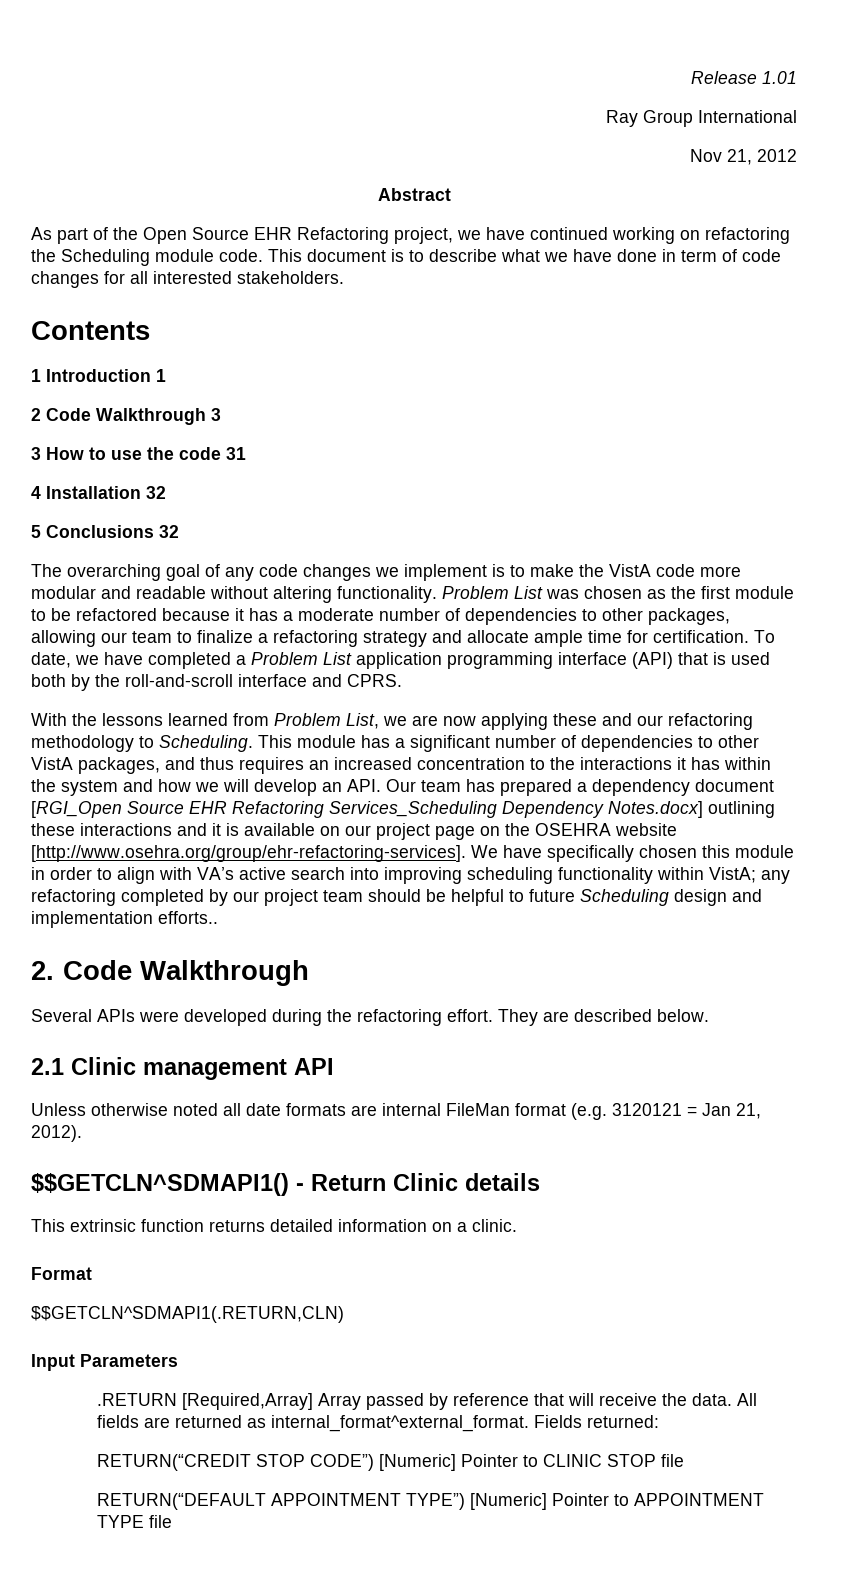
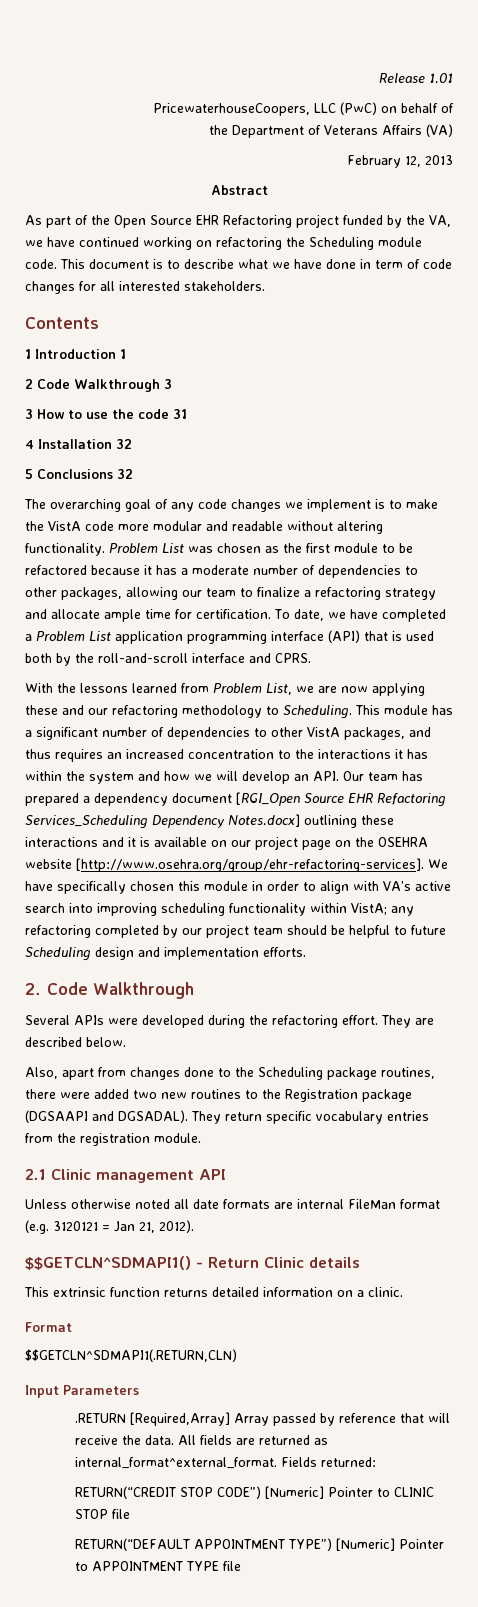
- Ray Group International
- Nov 21, 2012
+ PricewaterhouseCoopers, LLC (PwC) on behalf of
+ the Department of Veterans Affairs (VA)
+ February 12, 2013
- As part of the Open Source EHR Refactoring project, we have continued working on refactoring the Scheduling module code.
+ As part of the Open Source EHR Refactoring project funded by the VA, we have continued working on refactoring the Scheduling module code.
- any refactoring completed by our project team should be helpful to future Scheduling design and implementation efforts..
+ any refactoring completed by our project team should be helpful to future Scheduling design and implementation efforts.
+ Also, apart from changes done to the Scheduling package routines, there were added two new routines to the Registration package (DGSAAPI and DGSADAL). They return specific vocabulary entries from the registration module.

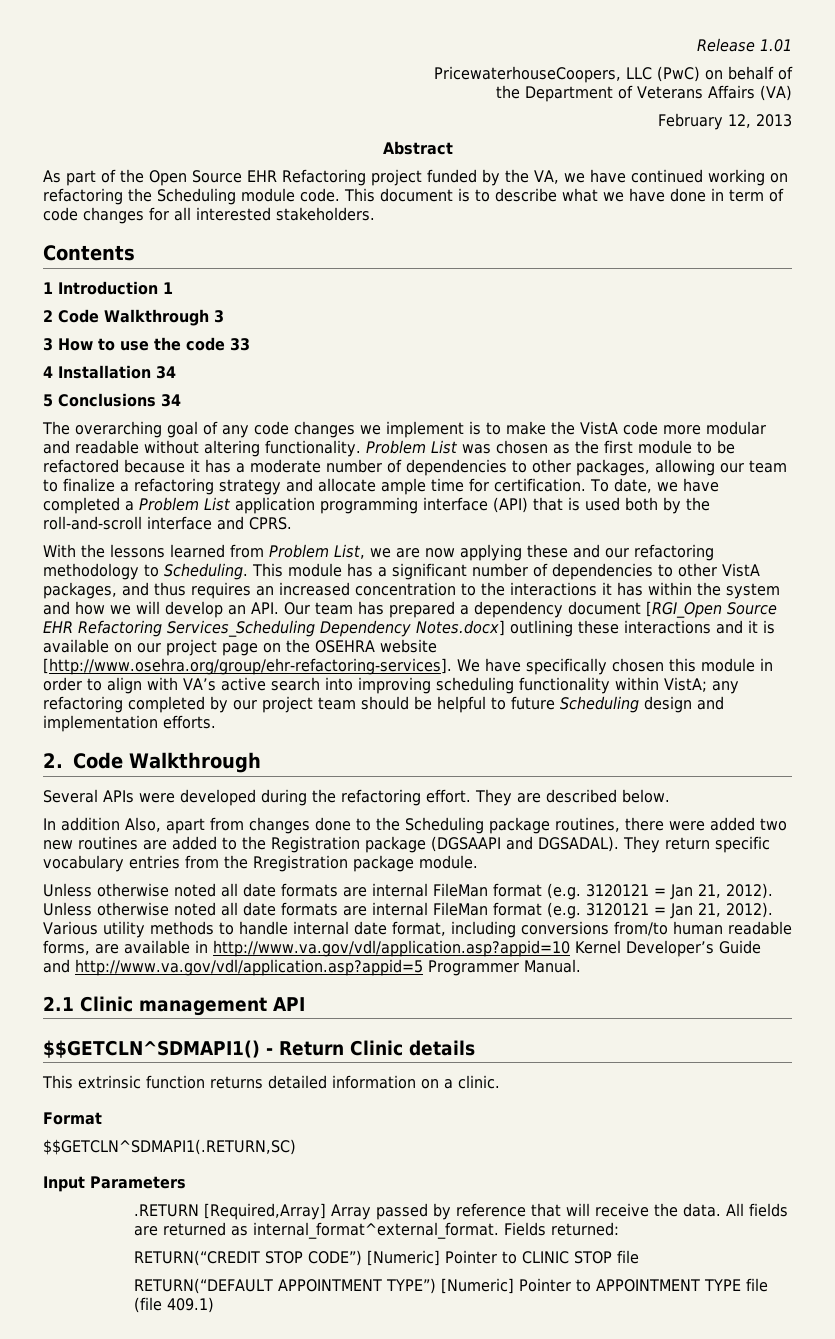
- 3 How to use the code 31
+ 3 How to use the code 33
- 4 Installation 32
+ 4 Installation 34
- 5 Conclusions 32
+ 5 Conclusions 34
- Also, apart from changes done to the Scheduling package routines, there were added two new routines to the Registration package (DGSAAPI and DGSADAL).
+ In addition Also, apart from changes done to the Scheduling package routines, there were added two new routines are added to the Registration package (DGSAAPI and DGSADAL).
- They return specific vocabulary entries from the registration module.
+ They return specific vocabulary entries from the Rregistration package module.
- 2.1 Clinic management API
+ Unless otherwise noted all date formats are internal FileMan format (e.g. 3120121 = Jan 21, 2012). Various utility methods to handle internal date format, including conversions from/to human readable forms, are available in http://www.va.gov/vdl/application.asp?appid=10 Kernel Developer’s Guide and http://www.va.gov/vdl/application.asp?appid=5 Programmer Manual.
+ 2.1 Clinic management API
- $$GETCLN^SDMAPI1(.RETURN,CLN)
+ $$GETCLN^SDMAPI1(.RETURN,SC)
- RETURN(“DEFAULT APPOINTMENT TYPE”) [Numeric] Pointer to APPOINTMENT TYPE file
+ RETURN(“DEFAULT APPOINTMENT TYPE”) [Numeric] Pointer to APPOINTMENT TYPE file (file 409.1)

